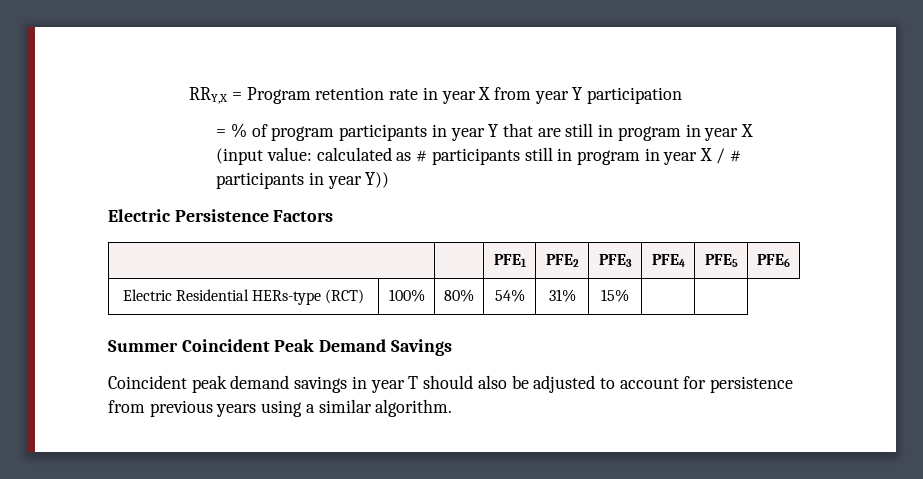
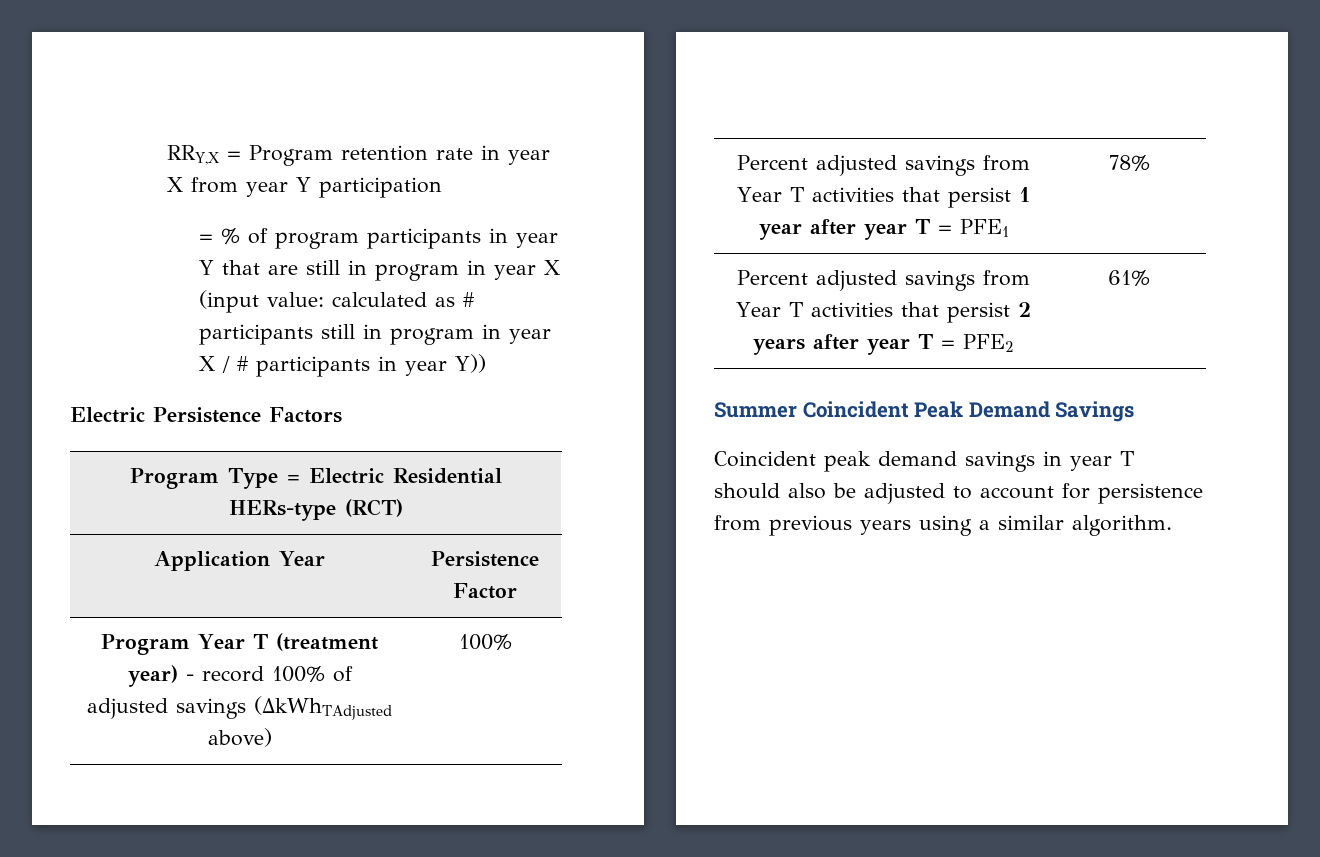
- | | PFE1 | PFE2 | PFE3 | PFE4 | PFE5 | PFE6
- Electric Residential HERs-type (RCT) | 100% | 80% | 54% | 31% | 15% | |
+ Program Type = Electric Residential HERs-type (RCT)
+ Application Year | Persistence Factor
+ Program Year T (treatment year) - record 100% of adjusted savings (ΔkWhTAdjusted above) | 100%
+ Percent adjusted savings from Year T activities that persist 1 year after year T = PFE1 | 78%
+ Percent adjusted savings from Year T activities that persist 2 years after year T = PFE2 | 61%

